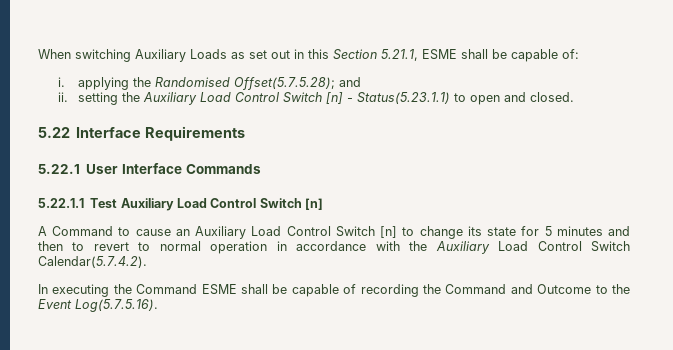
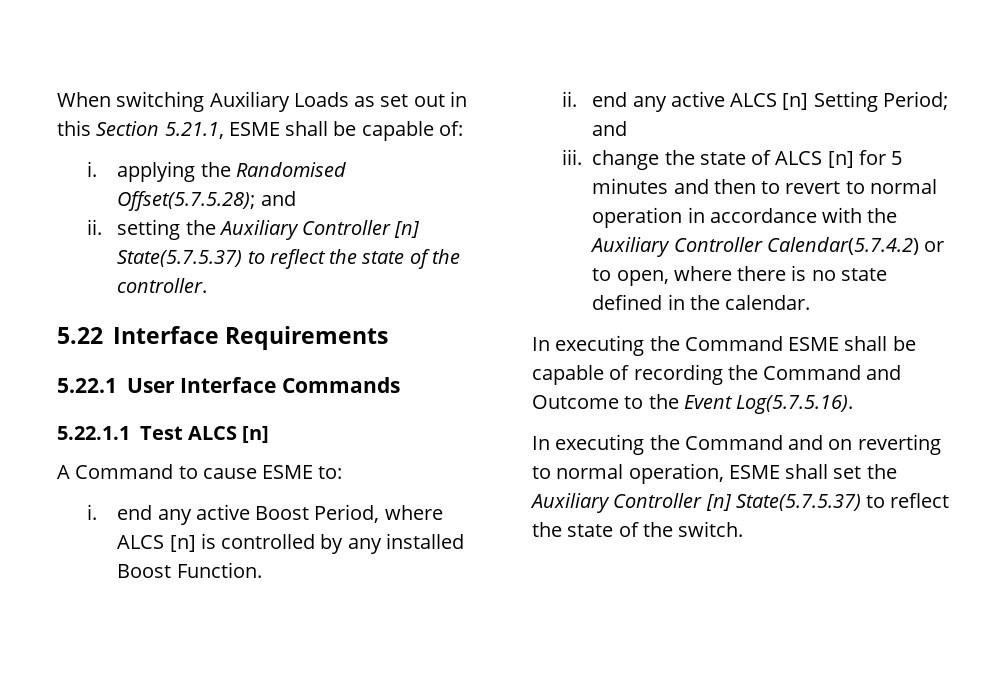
- ii. setting the Auxiliary Load Control Switch [n] - Status(5.23.1.1) to open and closed.
+ ii. setting the Auxiliary Controller [n] State(5.7.5.37) to reflect the state of the controller.
- 5.22.1.1 Test Auxiliary Load Control Switch [n]
+ 5.22.1.1 Test ALCS [n]
- A Command to cause an Auxiliary Load Control Switch [n] to change its state for 5 minutes and then to revert to normal operation in accordance with the Auxiliary Load Control Switch Calendar(5.7.4.2).
+ A Command to cause ESME to:
+ i. end any active Boost Period, where ALCS [n] is controlled by any installed Boost Function.
+ ii. end any active ALCS [n] Setting Period; and
+ iii. change the state of ALCS [n] for 5 minutes and then to revert to normal operation in accordance with the Auxiliary Controller Calendar(5.7.4.2) or to open, where there is no state defined in the calendar.
+ In executing the Command and on reverting to normal operation, ESME shall set the Auxiliary Controller [n] State(5.7.5.37) to reflect the state of the switch.

